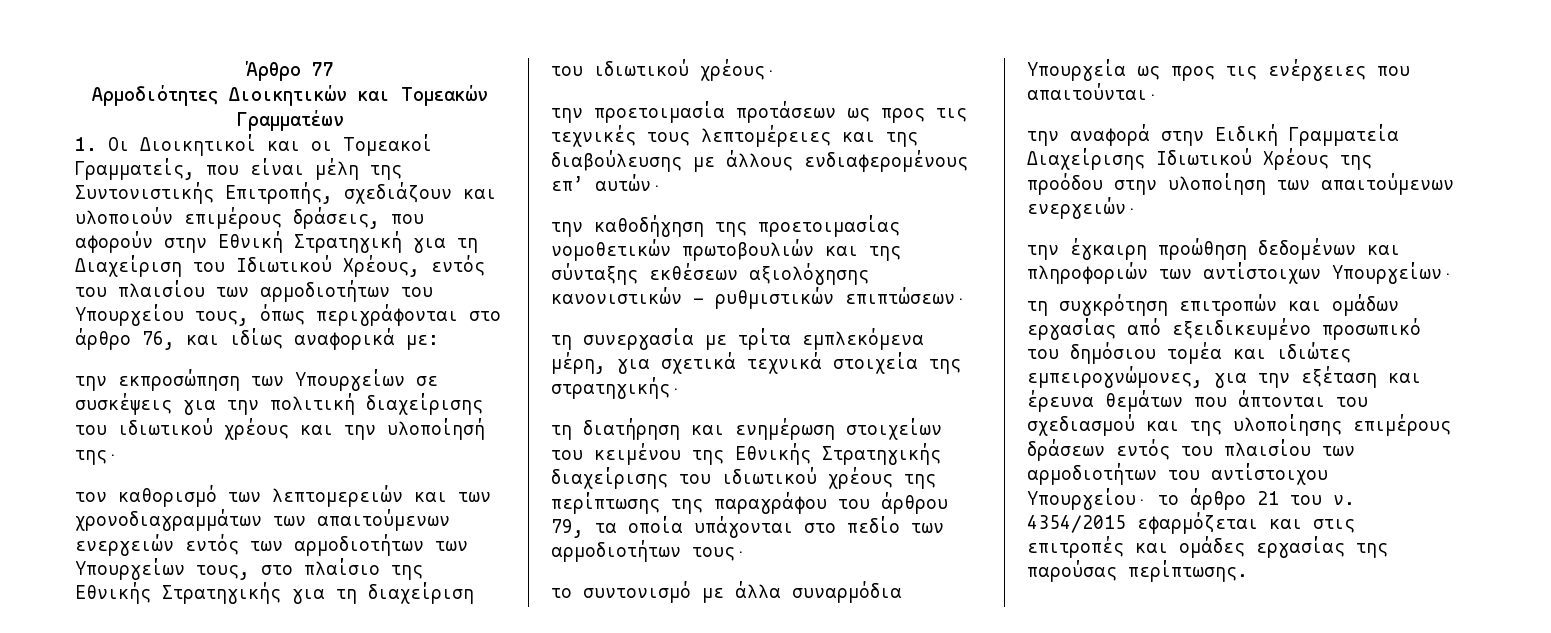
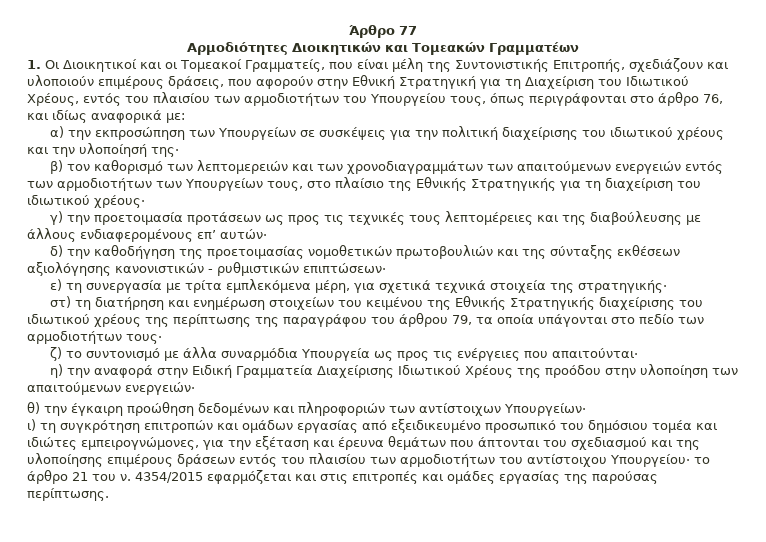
- την εκπροσώπηση των Υπουργείων σε συσκέψεις για την πολιτική διαχείρισης του ιδιωτικού χρέους και την υλοποίησή της·
+ α) την εκπροσώπηση των Υπουργείων σε συσκέψεις για την πολιτική διαχείρισης του ιδιωτικού χρέους και την υλοποίησή της·
- τον καθορισμό των λεπτομερειών και των χρονοδιαγραμμάτων των απαιτούμενων ενεργειών εντός των αρμοδιοτήτων των Υπουργείων τους, στο πλαίσιο της Εθνικής Στρατηγικής για τη διαχείριση του ιδιωτικού χρέους·
+ β) τον καθορισμό των λεπτομερειών και των χρονοδιαγραμμάτων των απαιτούμενων ενεργειών εντός των αρμοδιοτήτων των Υπουργείων τους, στο πλαίσιο της Εθνικής Στρατηγικής για τη διαχείριση του ιδιωτικού χρέους·
- την προετοιμασία προτάσεων ως προς τις τεχνικές τους λεπτομέρειες και της διαβούλευσης με άλλους ενδιαφερομένους επ’ αυτών·
+ γ) την προετοιμασία προτάσεων ως προς τις τεχνικές τους λεπτομέρειες και της διαβούλευσης με άλλους ενδιαφερομένους επ’ αυτών·
- την καθοδήγηση της προετοιμασίας νομοθετικών πρωτοβουλιών και της σύνταξης εκθέσεων αξιολόγησης κανονιστικών - ρυθμιστικών επιπτώσεων·
+ δ) την καθοδήγηση της προετοιμασίας νομοθετικών πρωτοβουλιών και της σύνταξης εκθέσεων αξιολόγησης κανονιστικών - ρυθμιστικών επιπτώσεων·
- τη συνεργασία με τρίτα εμπλεκόμενα μέρη, για σχετικά τεχνικά στοιχεία της στρατηγικής·
+ ε) τη συνεργασία με τρίτα εμπλεκόμενα μέρη, για σχετικά τεχνικά στοιχεία της στρατηγικής·
- τη διατήρηση και ενημέρωση στοιχείων του κειμένου της Εθνικής Στρατηγικής διαχείρισης του ιδιωτικού χρέους της περίπτωσης της παραγράφου του άρθρου 79, τα οποία υπάγονται στο πεδίο των αρμοδιοτήτων τους·
+ στ) τη διατήρηση και ενημέρωση στοιχείων του κειμένου της Εθνικής Στρατηγικής διαχείρισης του ιδιωτικού χρέους της περίπτωσης της παραγράφου του άρθρου 79, τα οποία υπάγονται στο πεδίο των αρμοδιοτήτων τους·
- το συντονισμό με άλλα συναρμόδια Υπουργεία ως προς τις ενέργειες που απαιτούνται·
+ ζ) το συντονισμό με άλλα συναρμόδια Υπουργεία ως προς τις ενέργειες που απαιτούνται·
- την αναφορά στην Ειδική Γραμματεία Διαχείρισης Ιδιωτικού Χρέους της προόδου στην υλοποίηση των απαιτούμενων ενεργειών·
+ η) την αναφορά στην Ειδική Γραμματεία Διαχείρισης Ιδιωτικού Χρέους της προόδου στην υλοποίηση των απαιτούμενων ενεργειών·
- την έγκαιρη προώθηση δεδομένων και πληροφοριών των αντίστοιχων Υπουργείων·
+ θ) την έγκαιρη προώθηση δεδομένων και πληροφοριών των αντίστοιχων Υπουργείων·
- τη συγκρότηση επιτροπών και ομάδων εργασίας από εξειδικευμένο προσωπικό του δημόσιου τομέα και ιδιώτες εμπειρογνώμονες, για την εξέταση και έρευνα θεμάτων που άπτονται του σχεδιασμού και της υλοποίησης επιμέρους δράσεων εντός του πλαισίου των αρμοδιοτήτων του αντίστοιχου Υπουργείου· το άρθρο 21 του ν.
+ ι) τη συγκρότηση επιτροπών και ομάδων εργασίας από εξειδικευμένο προσωπικό του δημόσιου τομέα και ιδιώτες εμπειρογνώμονες, για την εξέταση και έρευνα θεμάτων που άπτονται του σχεδιασμού και της υλοποίησης επιμέρους δράσεων εντός του πλαισίου των αρμοδιοτήτων του αντίστοιχου Υπουργείου· το άρθρο 21 του ν.

